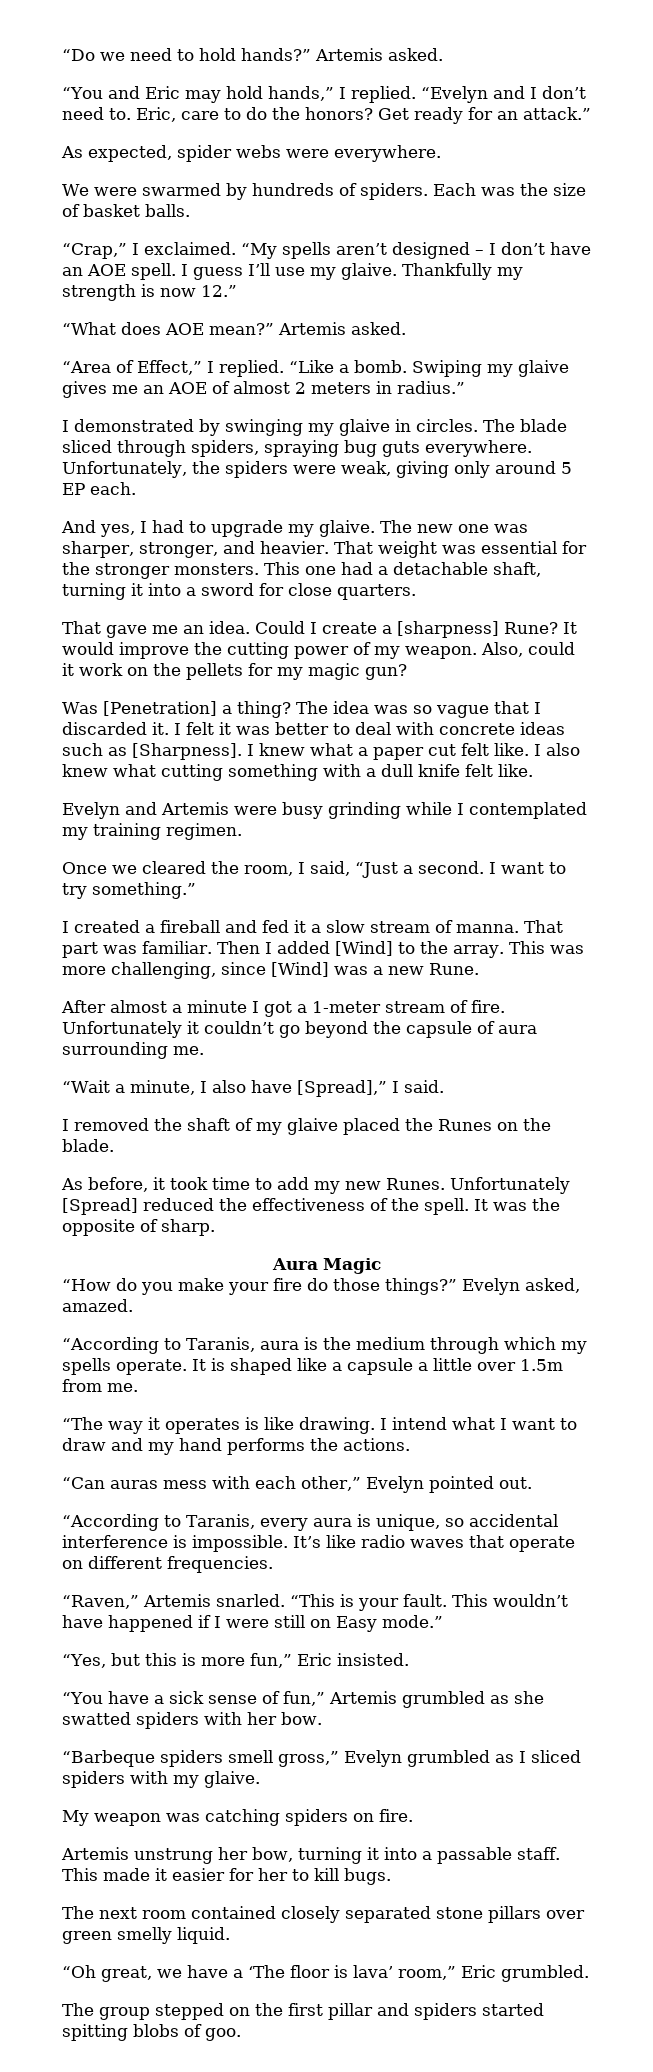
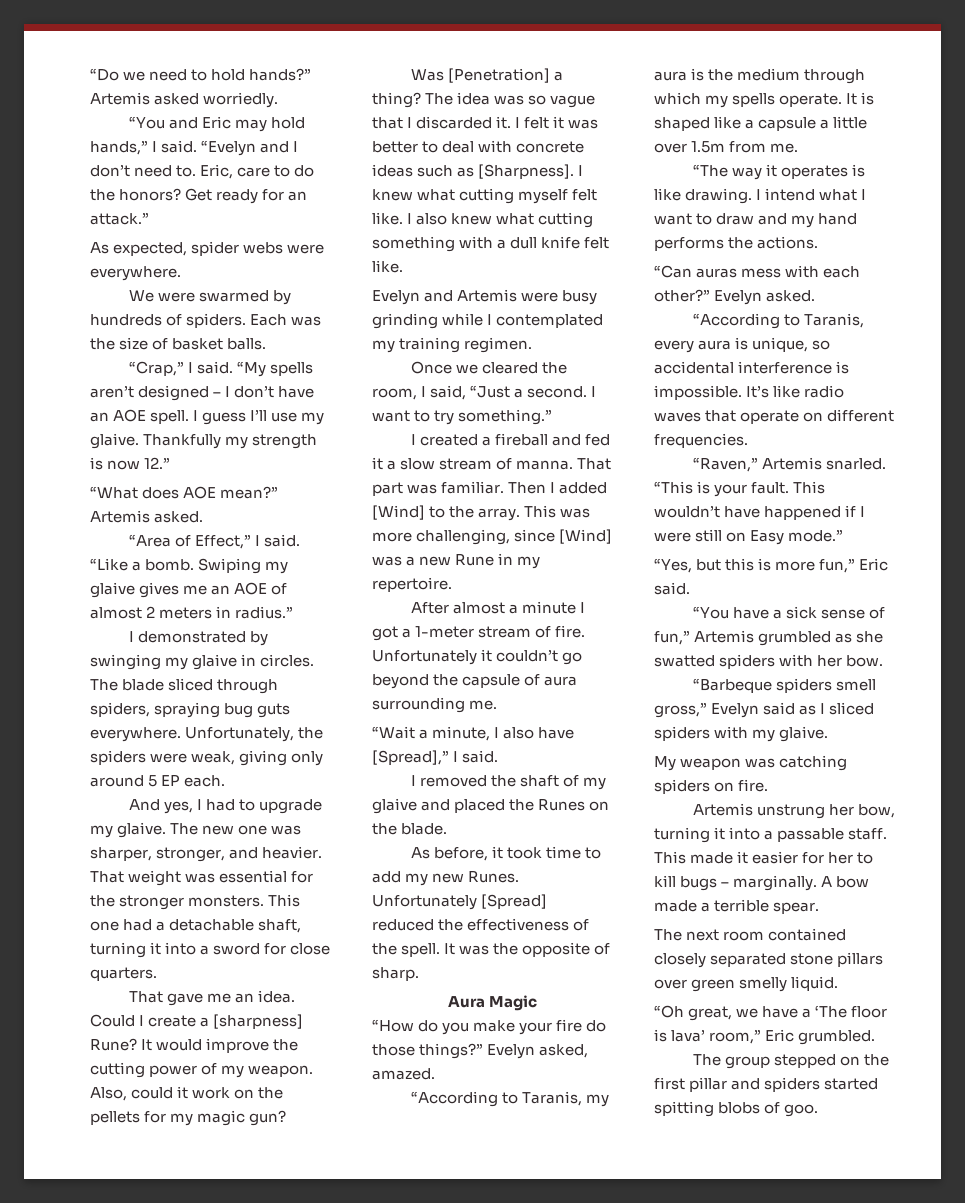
- “Do we need to hold hands?” Artemis asked.
+ “Do we need to hold hands?” Artemis asked worriedly.
- “You and Eric may hold hands,” I replied.
+ “You and Eric may hold hands,” I said.
- “Crap,” I exclaimed.
+ “Crap,” I said.
- “Area of Effect,” I replied.
+ “Area of Effect,” I said.
- I knew what a paper cut felt like.
+ I knew what cutting myself felt like.
- This was more challenging, since [Wind] was a new Rune.
+ This was more challenging, since [Wind] was a new Rune in my repertoire.
- I removed the shaft of my glaive placed the Runes on the blade.
+ I removed the shaft of my glaive and placed the Runes on the blade.
- “According to Taranis, aura is the medium through which my spells operate.
+ “According to Taranis, my aura is the medium through which my spells operate.
- “Can auras mess with each other,” Evelyn pointed out.
+ “Can auras mess with each other?” Evelyn asked.
- “Yes, but this is more fun,” Eric insisted.
+ “Yes, but this is more fun,” Eric said.
- “Barbeque spiders smell gross,” Evelyn grumbled as I sliced spiders with my glaive.
+ “Barbeque spiders smell gross,” Evelyn said as I sliced spiders with my glaive.
- This made it easier for her to kill bugs.
+ This made it easier for her to kill bugs – marginally. A bow made a terrible spear.

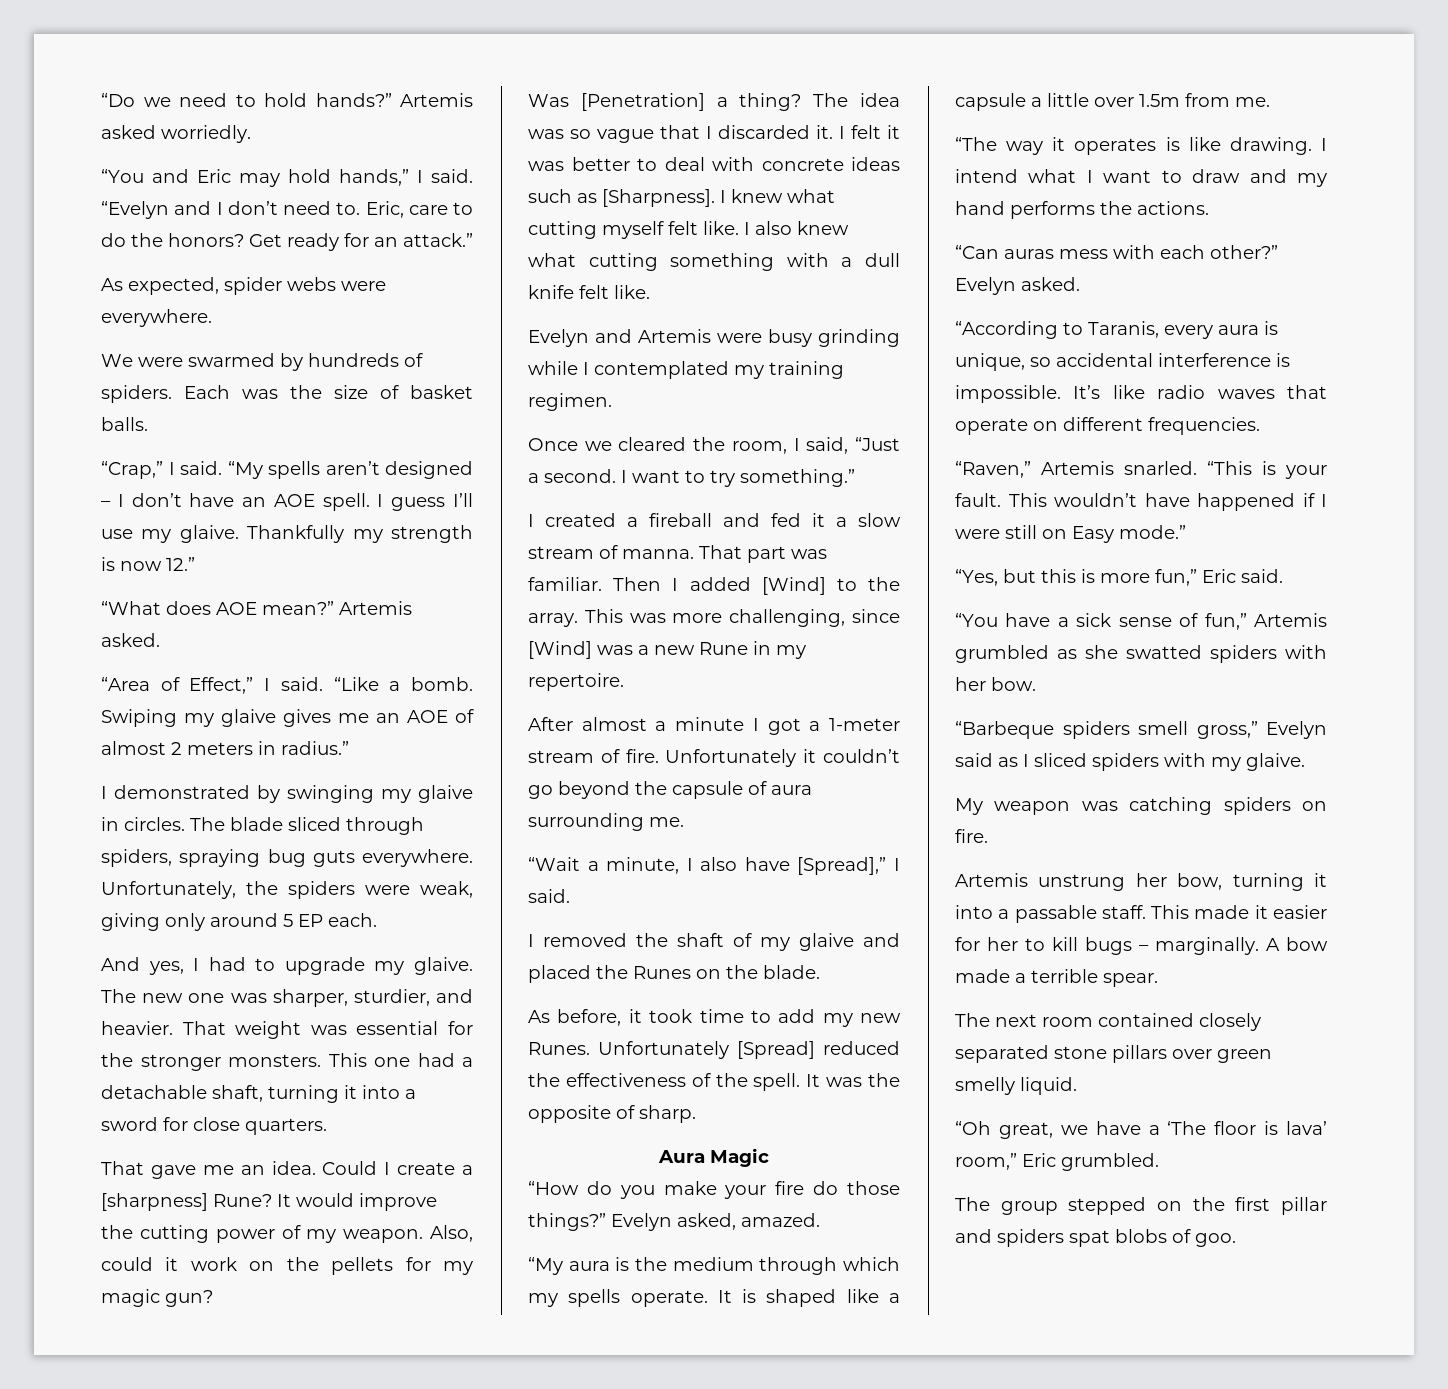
- The new one was sharper, stronger, and heavier.
+ The new one was sharper, sturdier, and heavier.
- “According to Taranis, my aura is the medium through which my spells operate.
+ “My aura is the medium through which my spells operate.
- The group stepped on the first pillar and spiders started spitting blobs of goo.
+ The group stepped on the first pillar and spiders spat blobs of goo.

